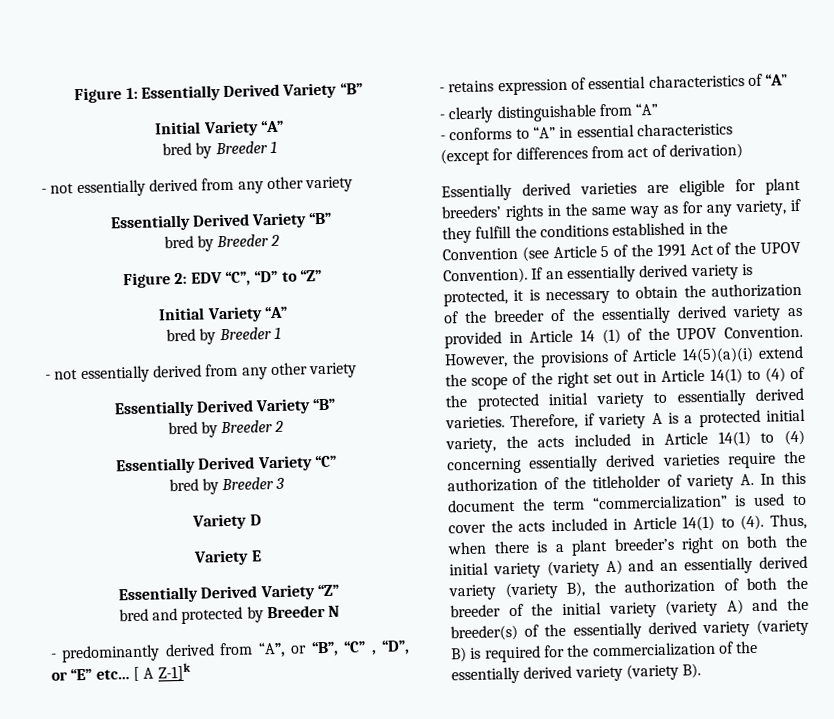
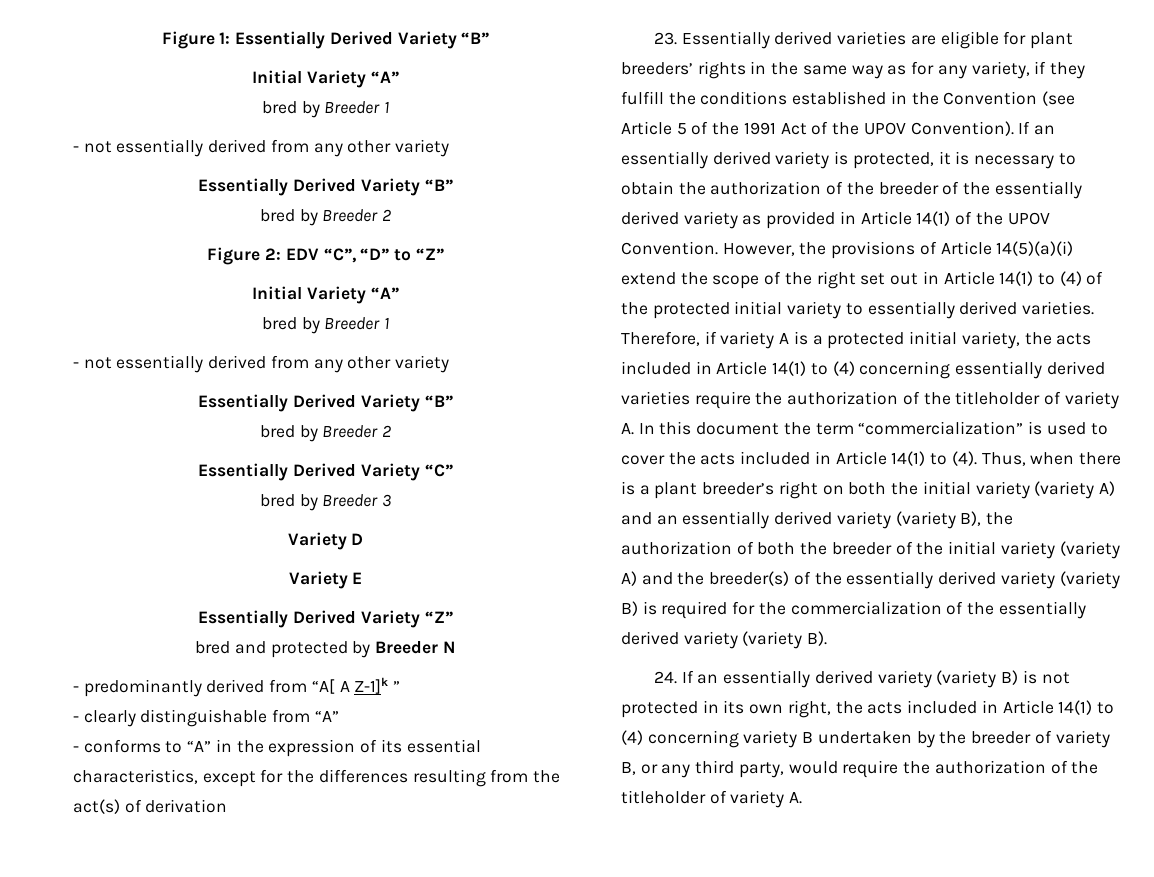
- - predominantly derived from “A”, or “B”, “C” , “D”, or “E” etc… [ A Z-1]k
- - retains expression of essential characteristics of “A”
+ - predominantly derived from “A[ A Z-1]k ”
- - conforms to “A” in essential characteristics
- (except for differences from act of derivation)
- Essentially derived varieties are eligible for plant breeders’ rights in the same way as for any variety, if they fulfill the conditions established in the Convention (see Article 5 of the 1991 Act of the UPOV Convention).
+ - conforms to “A” in the expression of its essential characteristics, except for the differences resulting from the act(s) of derivation
+ 23. Essentially derived varieties are eligible for plant breeders’ rights in the same way as for any variety, if they fulfill the conditions established in the Convention (see Article 5 of the 1991 Act of the UPOV Convention).
- If an essentially derived variety is protected, it is necessary to obtain the authorization of the breeder of the essentially derived variety as provided in Article 14 (1) of the UPOV Convention.
+ If an essentially derived variety is protected, it is necessary to obtain the authorization of the breeder of the essentially derived variety as provided in Article 14(1) of the UPOV Convention.
+ 24. If an essentially derived variety (variety B) is not protected in its own right, the acts included in Article 14(1) to (4) concerning variety B undertaken by the breeder of variety B, or any third party, would require the authorization of the titleholder of variety A.

